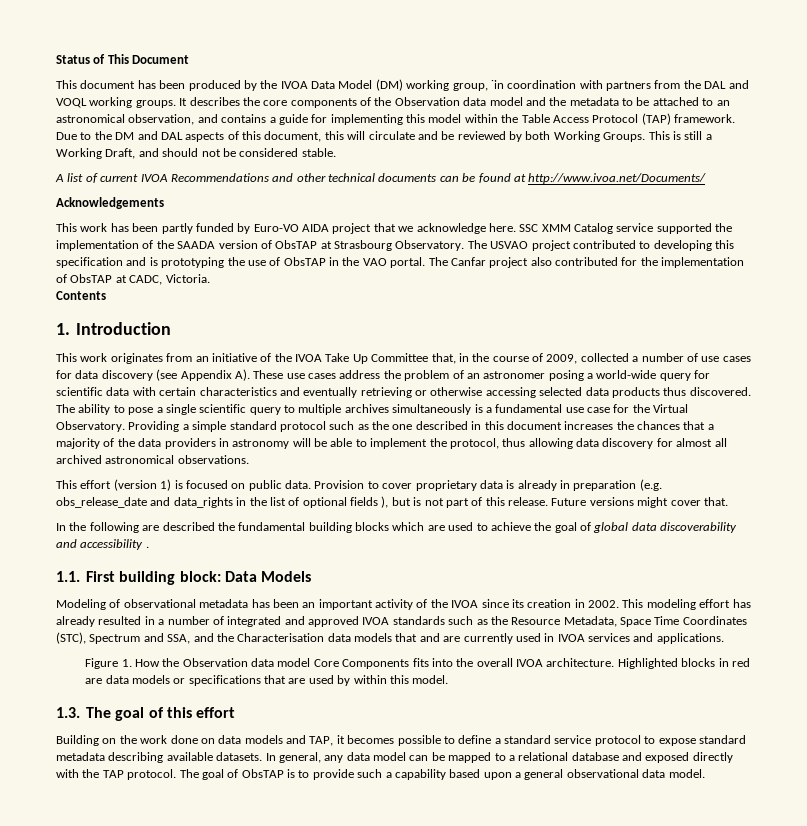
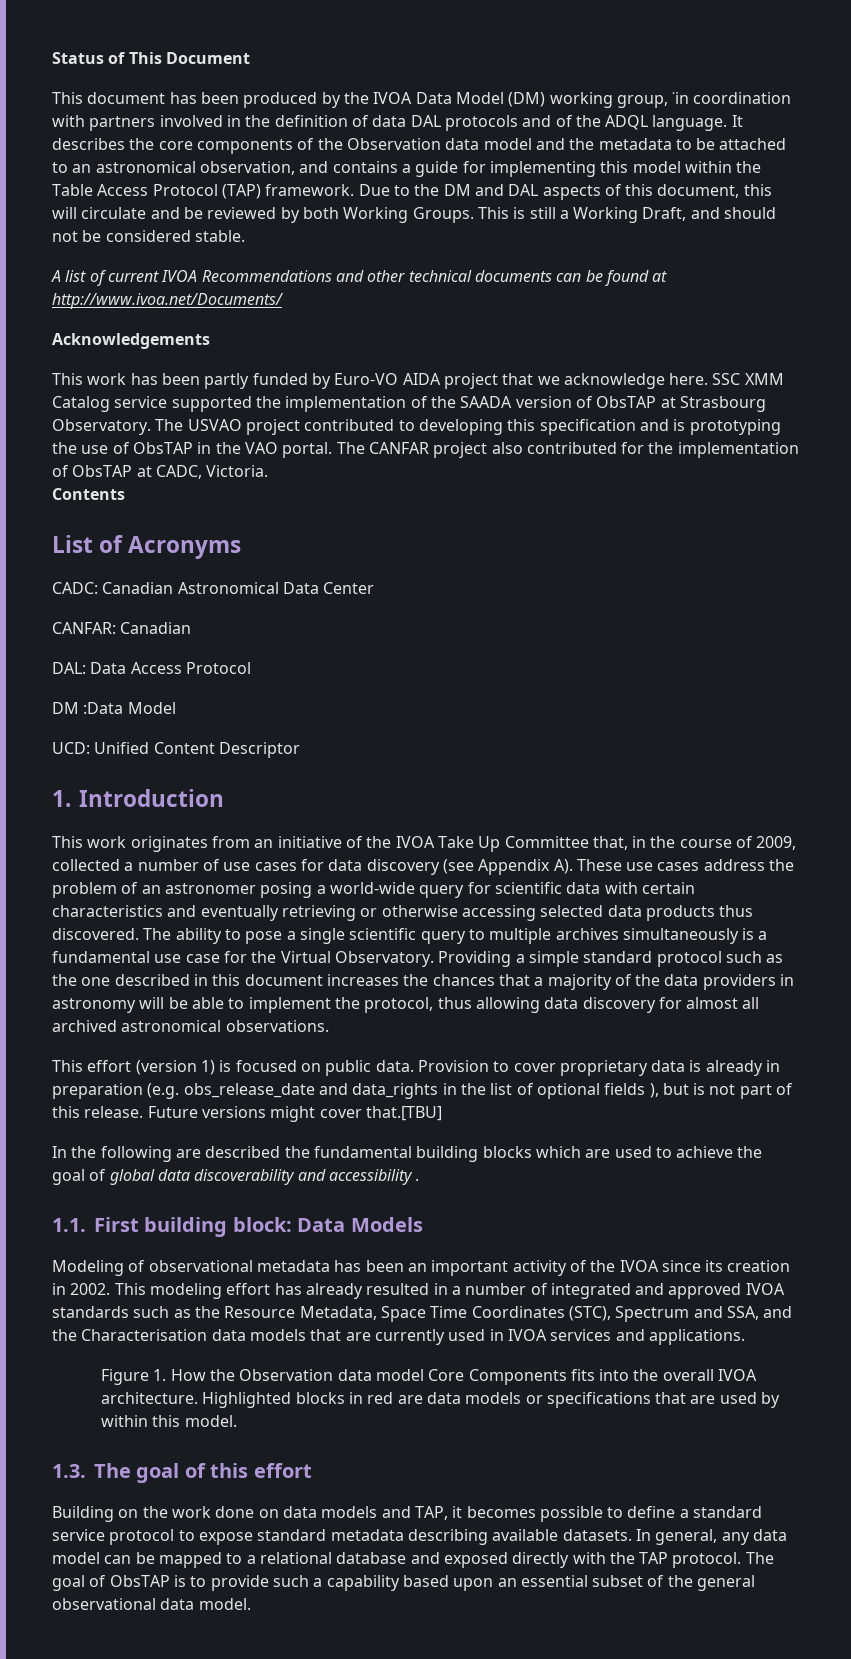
- This document has been produced by the IVOA Data Model (DM) working group, ˙in coordination with partners from the DAL and VOQL working groups.
+ This document has been produced by the IVOA Data Model (DM) working group, ˙in coordination with partners involved in the definition of data DAL protocols and of the ADQL language.
- The Canfar project also contributed for the implementation of ObsTAP at CADC, Victoria.
+ The CANFAR project also contributed for the implementation of ObsTAP at CADC, Victoria.
+ List of Acronyms
+ CADC: Canadian Astronomical Data Center
+ CANFAR: Canadian
+ DAL: Data Access Protocol
+ DM :Data Model
+ UCD: Unified Content Descriptor
- Future versions might cover that.
+ Future versions might cover that.[TBU]
- This modeling effort has already resulted in a number of integrated and approved IVOA standards such as the Resource Metadata, Space Time Coordinates (STC), Spectrum and SSA, and the Characterisation data models that and are currently used in IVOA services and applications.
+ This modeling effort has already resulted in a number of integrated and approved IVOA standards such as the Resource Metadata, Space Time Coordinates (STC), Spectrum and SSA, and the Characterisation data models that are currently used in IVOA services and applications.
- The goal of ObsTAP is to provide such a capability based upon a general observational data model.
+ The goal of ObsTAP is to provide such a capability based upon an essential subset of the general observational data model.

